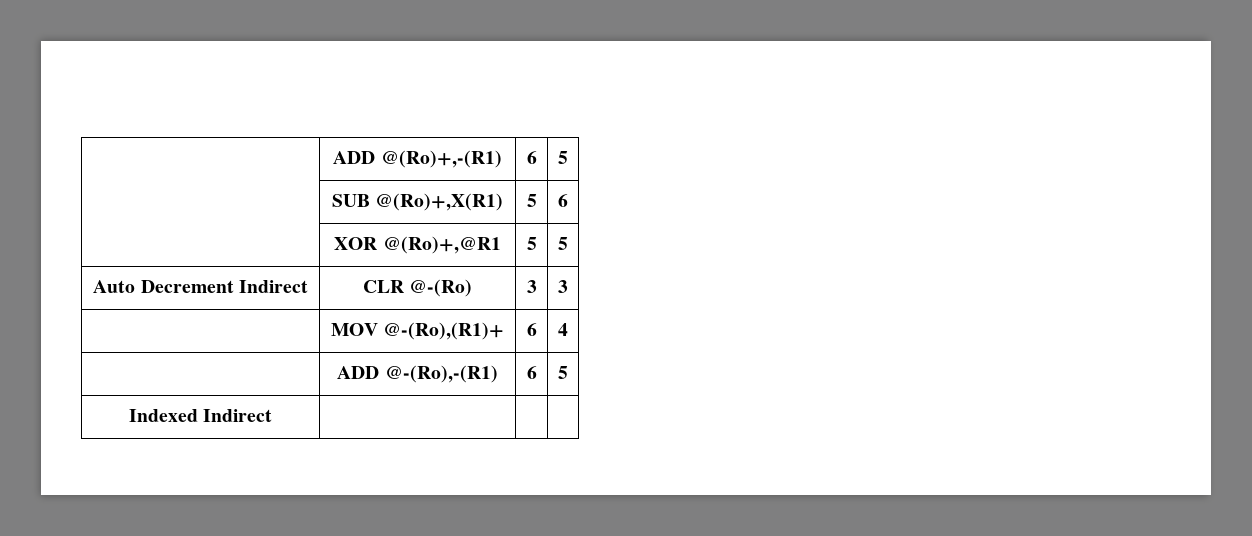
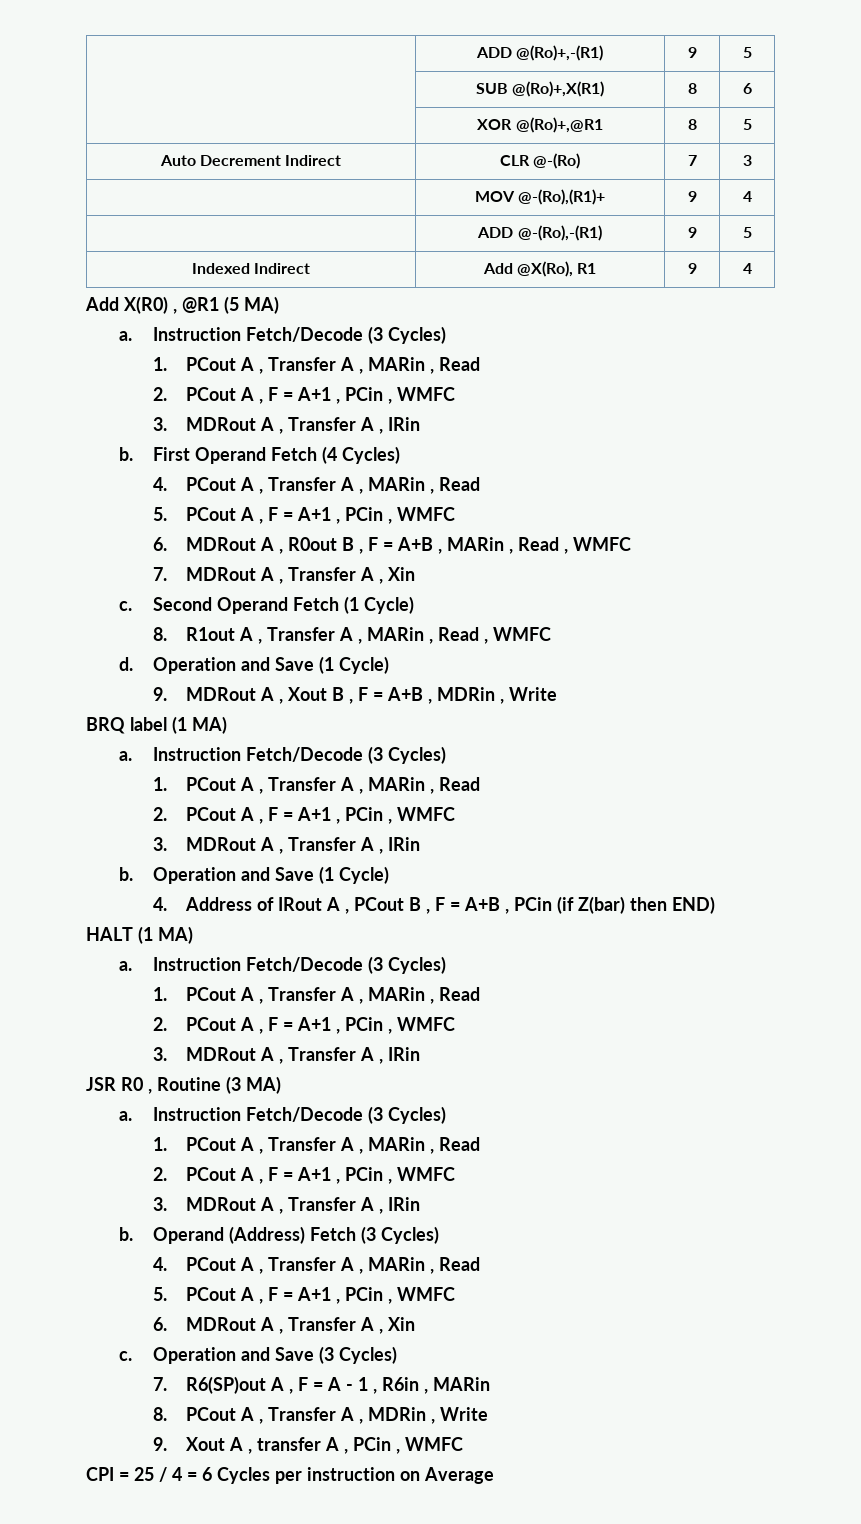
- | ADD @(Ro)+,-(R1) | 6 | 5
+ | ADD @(Ro)+,-(R1) | 9 | 5
- | SUB @(Ro)+,X(R1) | 5 | 6
+ | SUB @(Ro)+,X(R1) | 8 | 6
- | XOR @(Ro)+,@R1 | 5 | 5
+ | XOR @(Ro)+,@R1 | 8 | 5
- Auto Decrement Indirect | CLR @-(Ro) | 3 | 3
+ Auto Decrement Indirect | CLR @-(Ro) | 7 | 3
- | MOV @-(Ro),(R1)+ | 6 | 4
+ | MOV @-(Ro),(R1)+ | 9 | 4
- | ADD @-(Ro),-(R1) | 6 | 5
+ | ADD @-(Ro),-(R1) | 9 | 5
- Indexed Indirect | | |
+ Indexed Indirect | Add @X(Ro), R1 | 9 | 4
+ Add X(R0) , @R1 (5 MA)
+ a. Instruction Fetch/Decode (3 Cycles)
+ 1. PCout A , Transfer A , MARin , Read
+ 2. PCout A , F = A+1 , PCin , WMFC
+ 3. MDRout A , Transfer A , IRin
+ b. First Operand Fetch (4 Cycles)
+ 4. PCout A , Transfer A , MARin , Read
+ 5. PCout A , F = A+1 , PCin , WMFC
+ 6. MDRout A , R0out B , F = A+B , MARin , Read , WMFC
+ 7. MDRout A , Transfer A , Xin
+ c. Second Operand Fetch (1 Cycle)
+ 8. R1out A , Transfer A , MARin , Read , WMFC
+ d. Operation and Save (1 Cycle)
+ 9. MDRout A , Xout B , F = A+B , MDRin , Write
+ BRQ label (1 MA)
+ a. Instruction Fetch/Decode (3 Cycles)
+ 1. PCout A , Transfer A , MARin , Read
+ 2. PCout A , F = A+1 , PCin , WMFC
+ 3. MDRout A , Transfer A , IRin
+ b. Operation and Save (1 Cycle)
+ 4. Address of IRout A , PCout B , F = A+B , PCin (if Z(bar) then END)
+ HALT (1 MA)
+ a. Instruction Fetch/Decode (3 Cycles)
+ 1. PCout A , Transfer A , MARin , Read
+ 2. PCout A , F = A+1 , PCin , WMFC
+ 3. MDRout A , Transfer A , IRin
+ JSR R0 , Routine (3 MA)
+ a. Instruction Fetch/Decode (3 Cycles)
+ 1. PCout A , Transfer A , MARin , Read
+ 2. PCout A , F = A+1 , PCin , WMFC
+ 3. MDRout A , Transfer A , IRin
+ b. Operand (Address) Fetch (3 Cycles)
+ 4. PCout A , Transfer A , MARin , Read
+ 5. PCout A , F = A+1 , PCin , WMFC
+ 6. MDRout A , Transfer A , Xin
+ c. Operation and Save (3 Cycles)
+ 7. R6(SP)out A , F = A - 1 , R6in , MARin
+ 8. PCout A , Transfer A , MDRin , Write
+ 9. Xout A , transfer A , PCin , WMFC
+ CPI = 25 / 4 = 6 Cycles per instruction on Average

